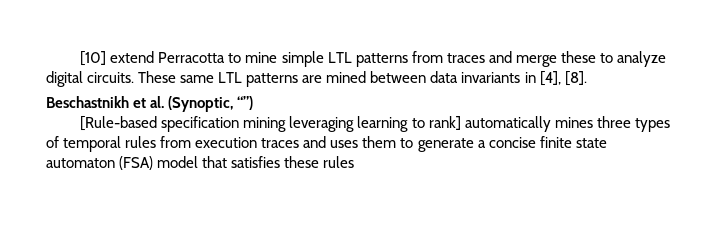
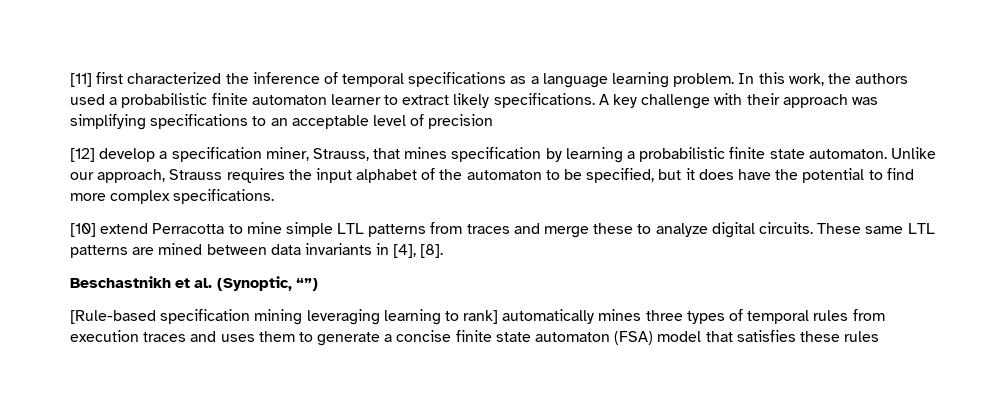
+ [11] first characterized the inference of temporal specifications as a language learning problem. In this work, the authors used a probabilistic finite automaton learner to extract likely specifications. A key challenge with their approach was simplifying specifications to an acceptable level of precision
+ [12] develop a specification miner, Strauss, that mines specification by learning a probabilistic finite state automaton. Unlike our approach, Strauss requires the input alphabet of the automaton to be specified, but it does have the potential to find more complex specifications.

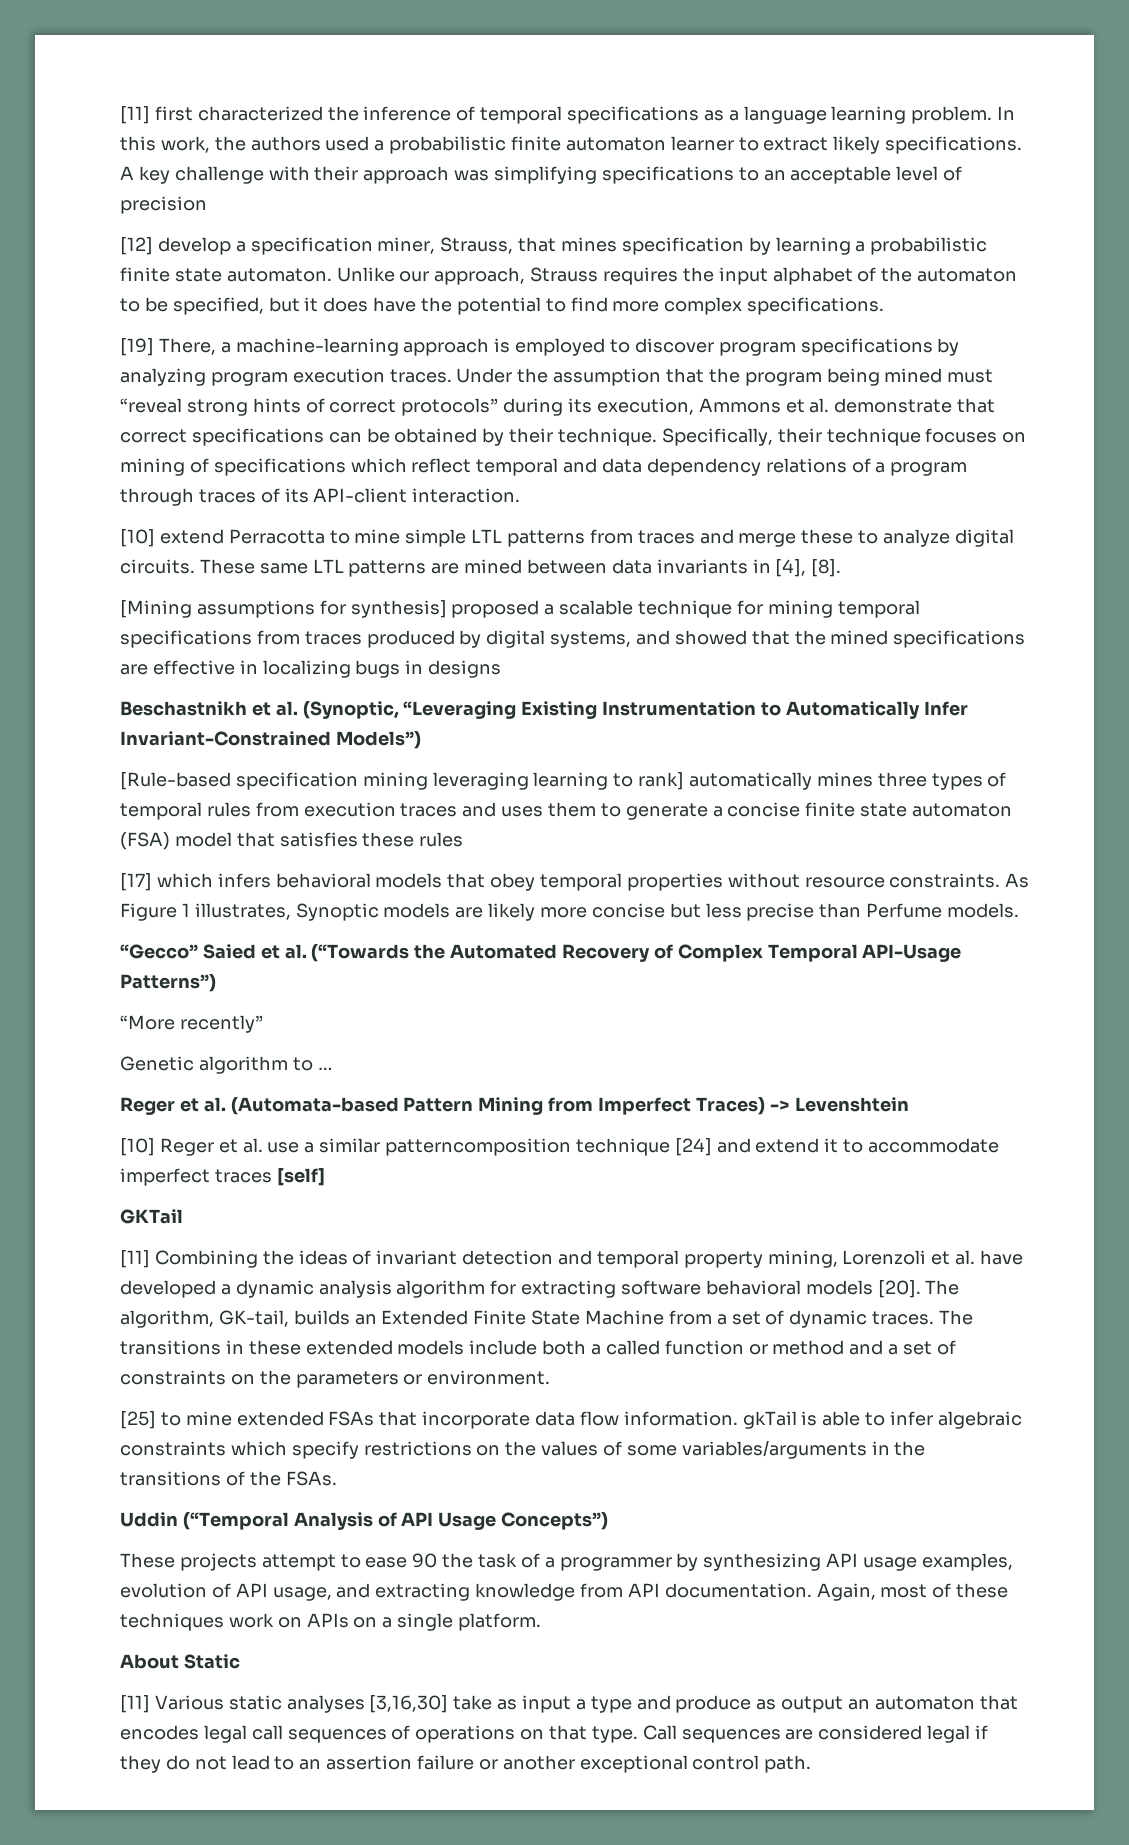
+ [19] There, a machine-learning approach is employed to discover program specifications by analyzing program execution traces. Under the assumption that the program being mined must “reveal strong hints of correct protocols” during its execution, Ammons et al. demonstrate that correct specifications can be obtained by their technique. Specifically, their technique focuses on mining of specifications which reflect temporal and data dependency relations of a program through traces of its API-client interaction.
- Beschastnikh et al. (Synoptic, “”)
+ [Mining assumptions for synthesis] proposed a scalable technique for mining temporal specifications from traces produced by digital systems, and showed that the mined specifications are effective in localizing bugs in designs
+ Beschastnikh et al. (Synoptic, “Leveraging Existing Instrumentation to Automatically Infer Invariant-Constrained Models”)
+ [17] which infers behavioral models that obey temporal properties without resource constraints. As Figure 1 illustrates, Synoptic models are likely more concise but less precise than Perfume models.
+ “Gecco” Saied et al. (“Towards the Automated Recovery of Complex Temporal API-Usage Patterns”)
+ “More recently”
+ Genetic algorithm to …
+ Reger et al. (Automata-based Pattern Mining from Imperfect Traces) -> Levenshtein
+ [10] Reger et al. use a similar patterncomposition technique [24] and extend it to accommodate imperfect traces [self]
+ GKTail
+ [11] Combining the ideas of invariant detection and temporal property mining, Lorenzoli et al. have developed a dynamic analysis algorithm for extracting software behavioral models [20]. The algorithm, GK-tail, builds an Extended Finite State Machine from a set of dynamic traces. The transitions in these extended models include both a called function or method and a set of constraints on the parameters or environment.
+ [25] to mine extended FSAs that incorporate data flow information. gkTail is able to infer algebraic constraints which specify restrictions on the values of some variables/arguments in the transitions of the FSAs.
+ Uddin (“Temporal Analysis of API Usage Concepts”)
+ These projects attempt to ease 90 the task of a programmer by synthesizing API usage examples, evolution of API usage, and extracting knowledge from API documentation. Again, most of these techniques work on APIs on a single platform.
+ About Static
+ [11] Various static analyses [3,16,30] take as input a type and produce as output an automaton that encodes legal call sequences of operations on that type. Call sequences are considered legal if they do not lead to an assertion failure or another exceptional control path.

